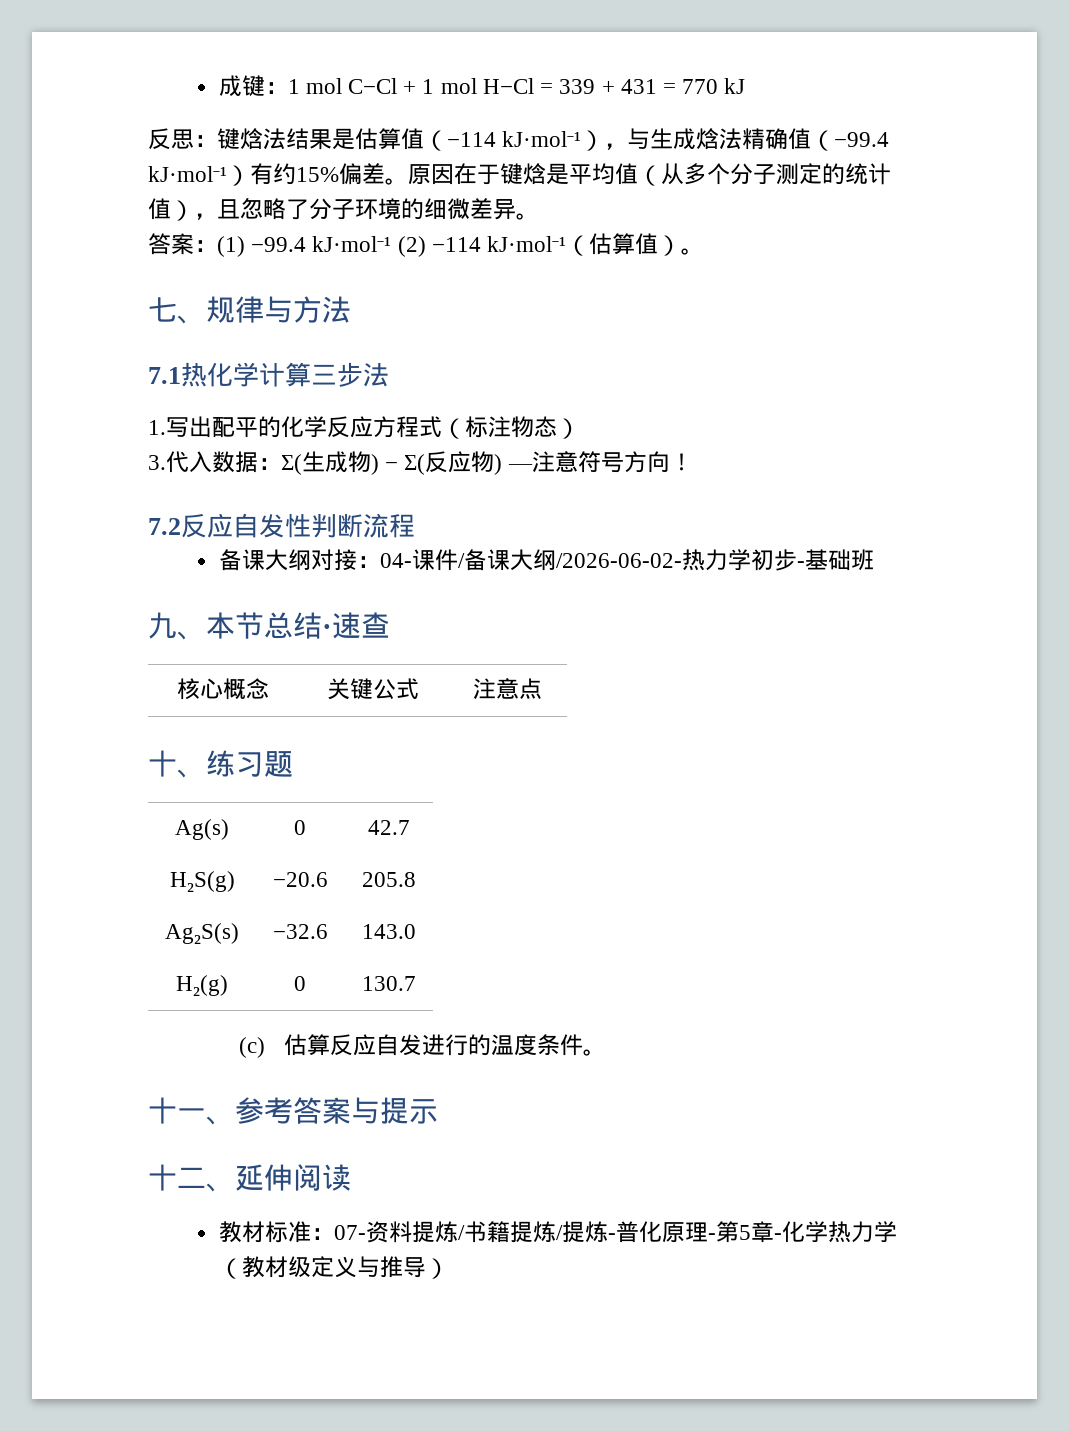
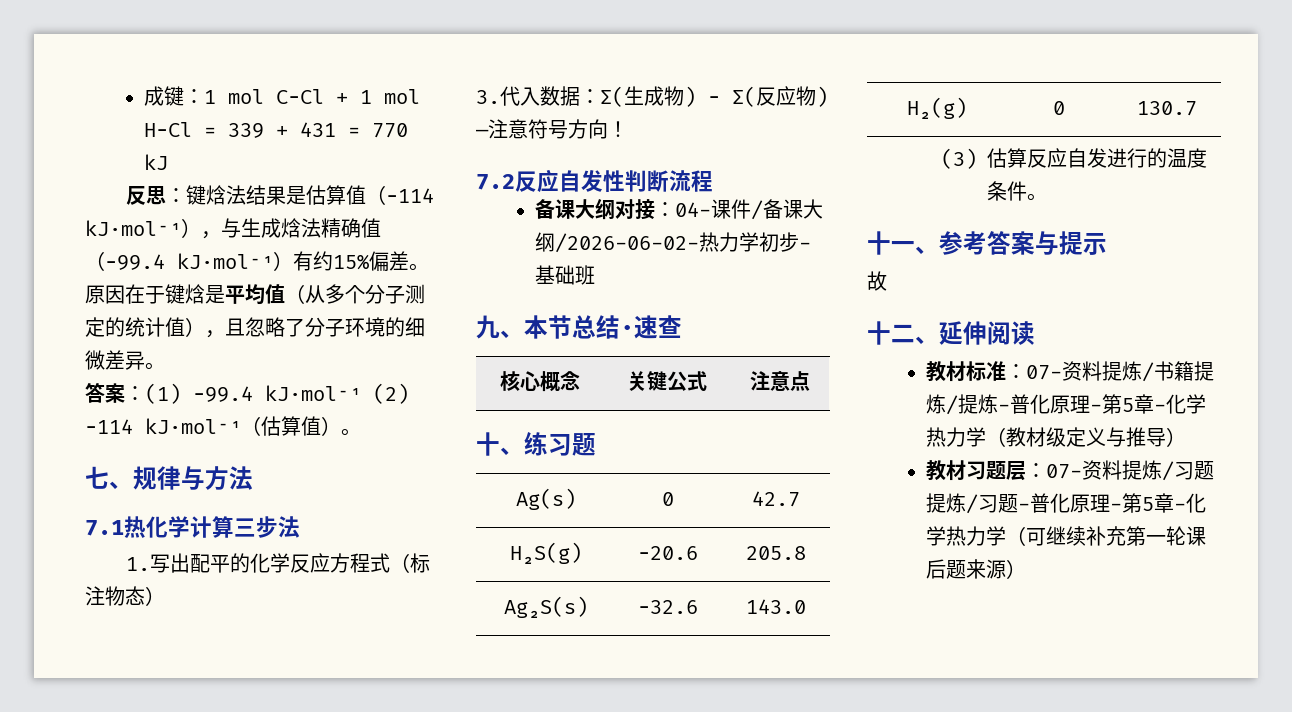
- (c)估算反应自发进行的温度条件。
+ (3)估算反应自发进行的温度条件。
+ 故
+ 教材习题层：07-资料提炼/习题提炼/习题-普化原理-第5章-化学热力学（可继续补充第一轮课后题来源）

